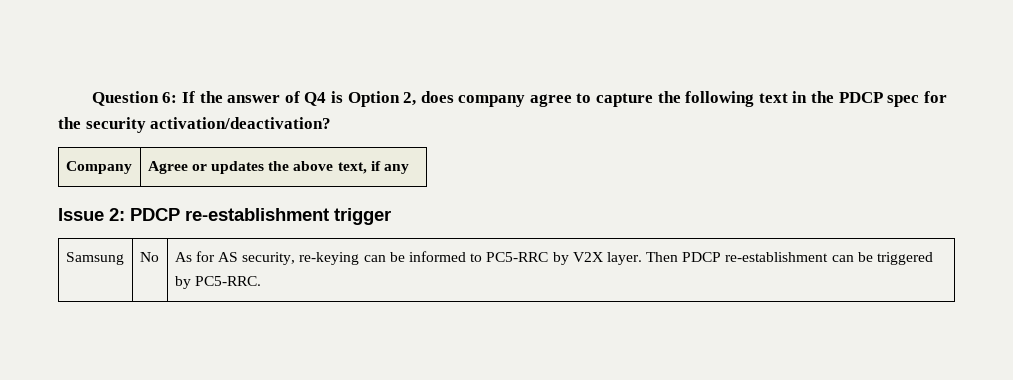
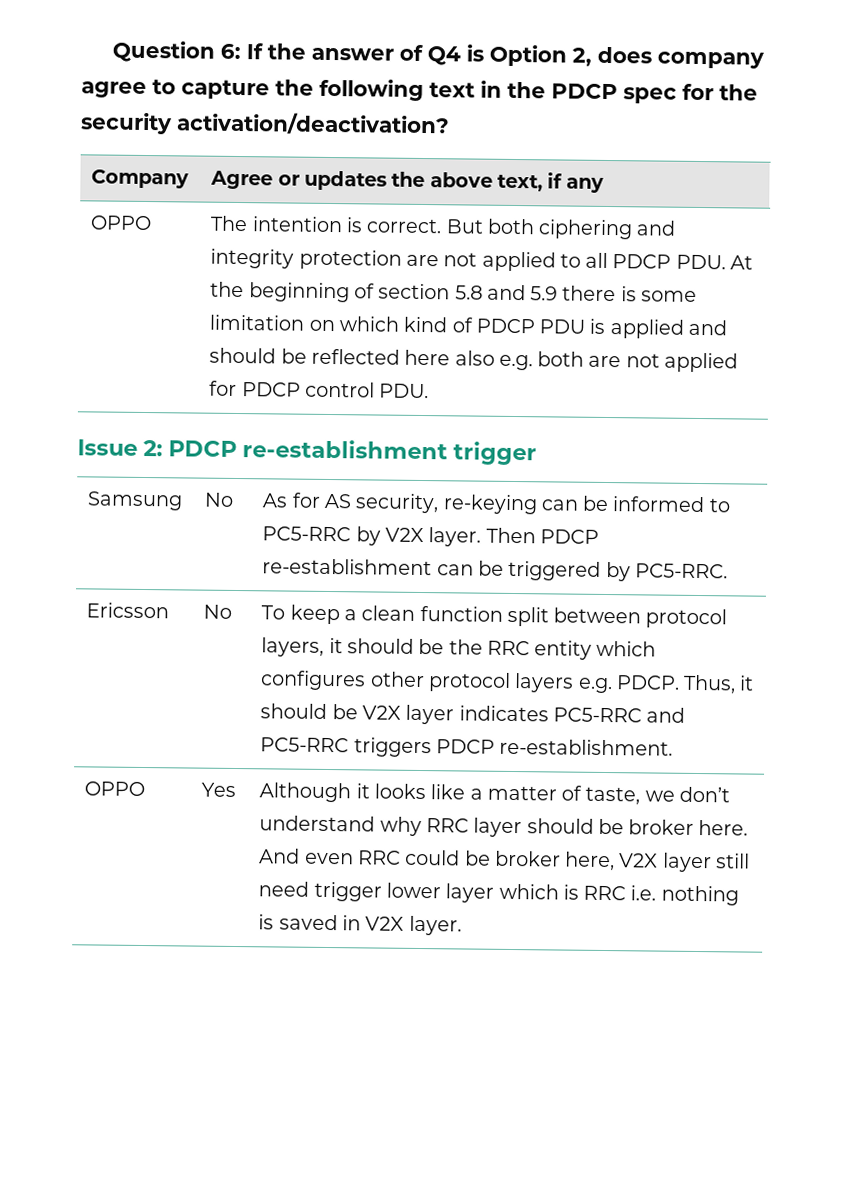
+ OPPO | The intention is correct. But both ciphering and integrity protection are not applied to all PDCP PDU. At the beginning of section 5.8 and 5.9 there is some limitation on which kind of PDCP PDU is applied and should be reflected here also e.g. both are not applied for PDCP control PDU.
+ Ericsson | No | To keep a clean function split between protocol layers, it should be the RRC entity which configures other protocol layers e.g. PDCP. Thus, it should be V2X layer indicates PC5-RRC and PC5-RRC triggers PDCP re-establishment.
+ OPPO | Yes | Although it looks like a matter of taste, we don’t understand why RRC layer should be broker here. And even RRC could be broker here, V2X layer still need trigger lower layer which is RRC i.e. nothing is saved in V2X layer.

